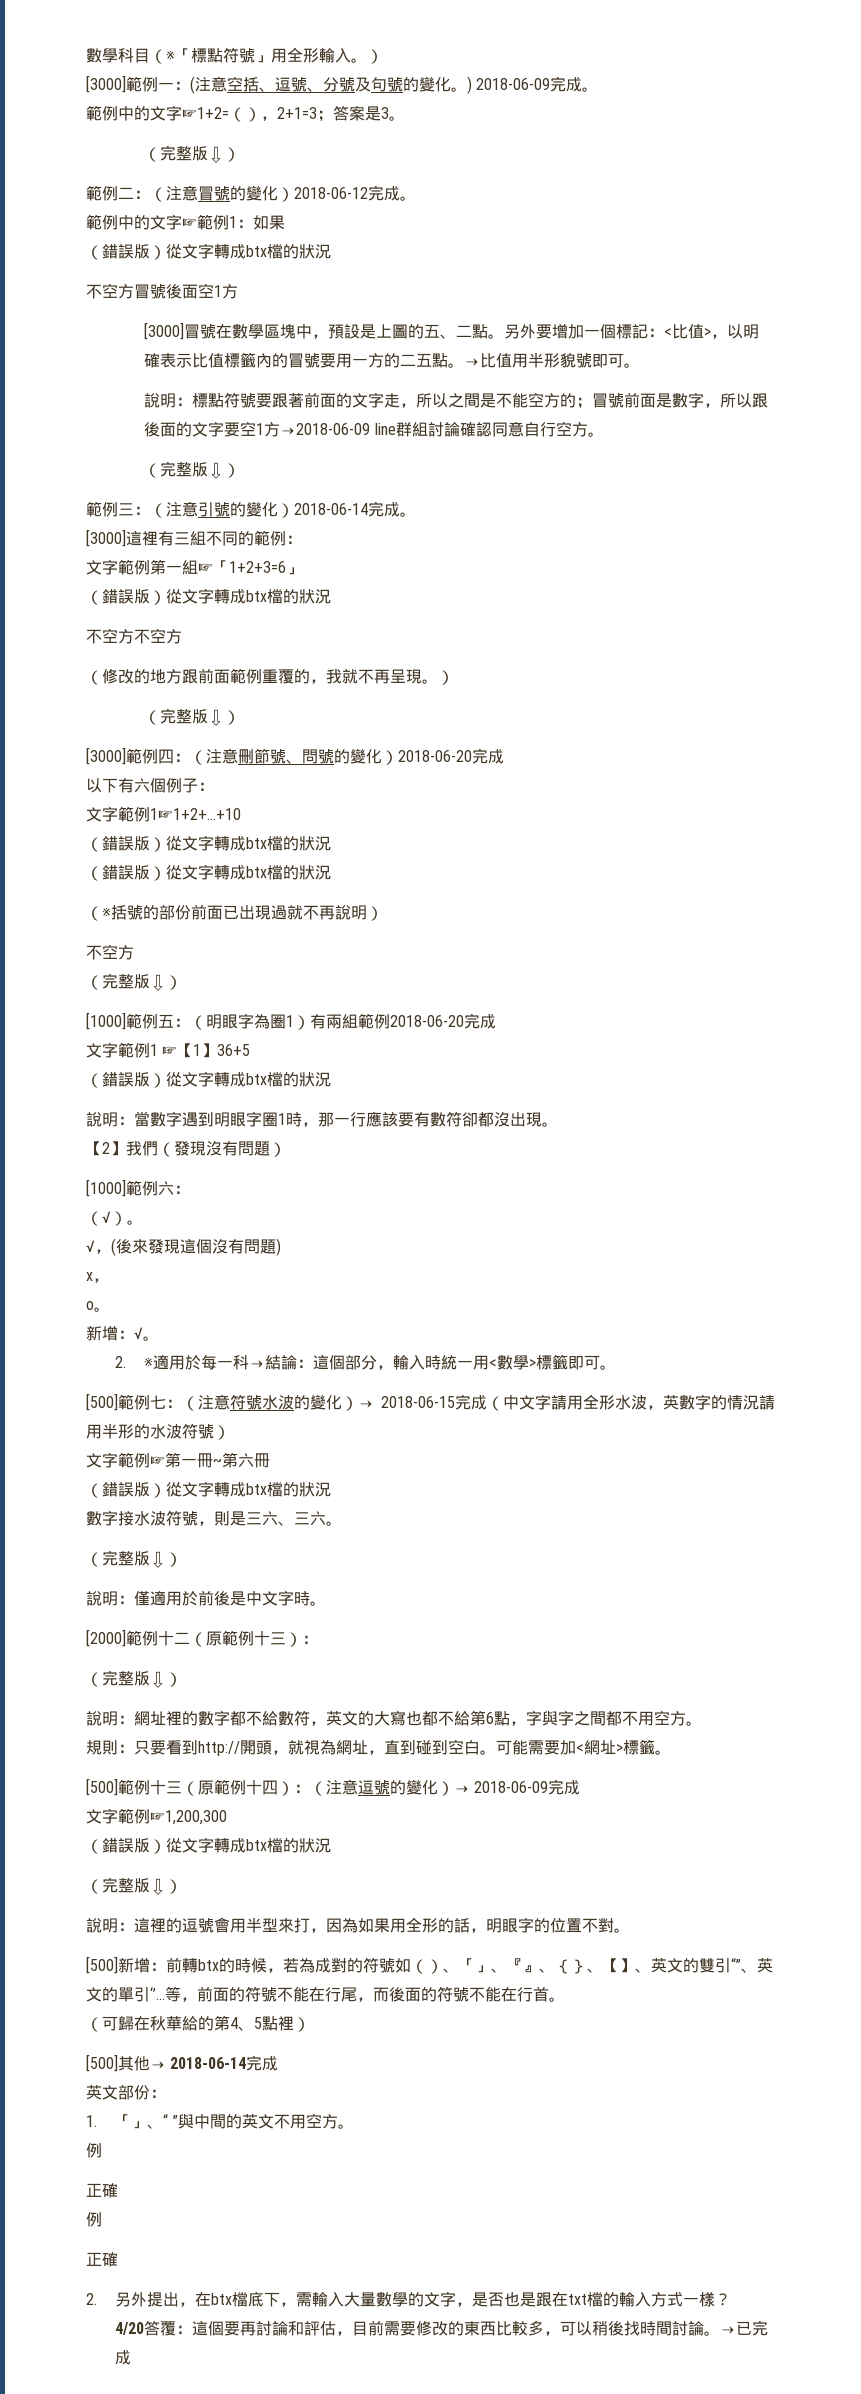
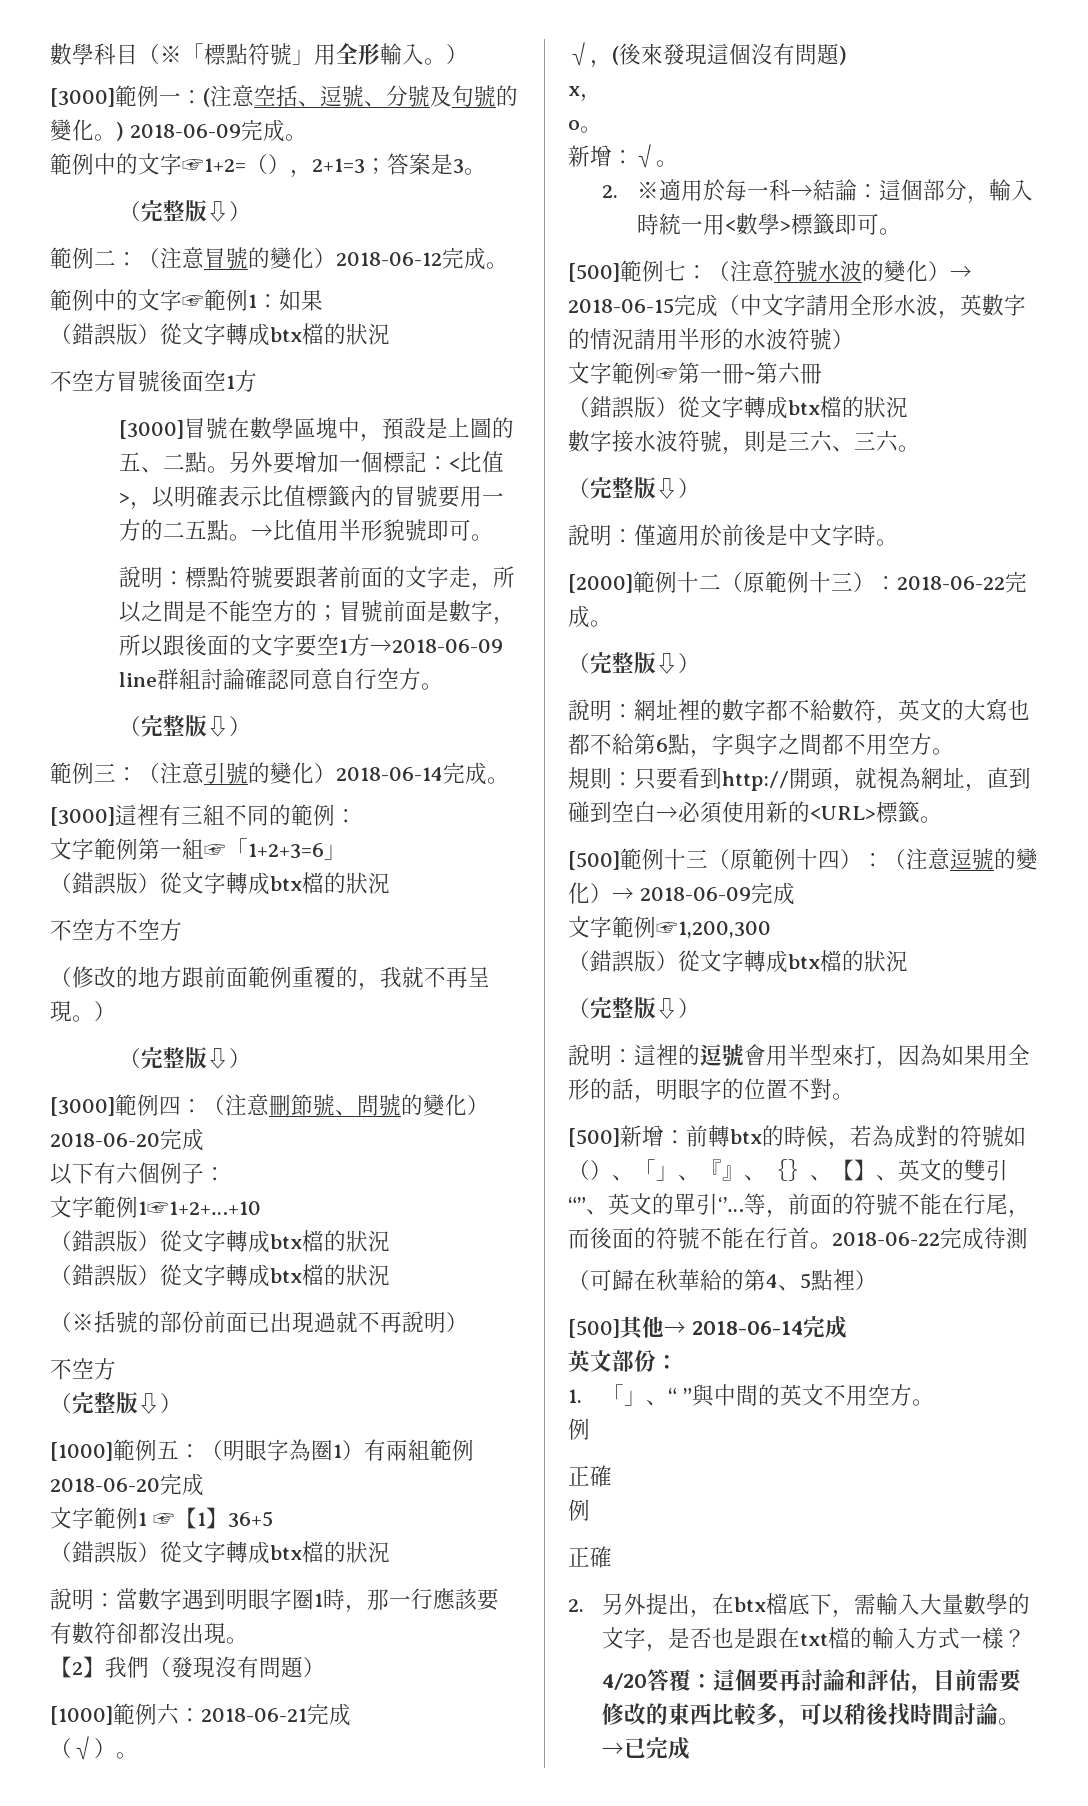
- [1000]範例六：
+ [1000]範例六：2018-06-21完成
- [2000]範例十二（原範例十三）：
+ [2000]範例十二（原範例十三）：2018-06-22完成。
- 規則：只要看到http://開頭，就視為網址，直到碰到空白。可能需要加<網址>標籤。
+ 規則：只要看到http://開頭，就視為網址，直到碰到空白→必須使用新的<URL>標籤。
+ 2018-06-22完成待測

